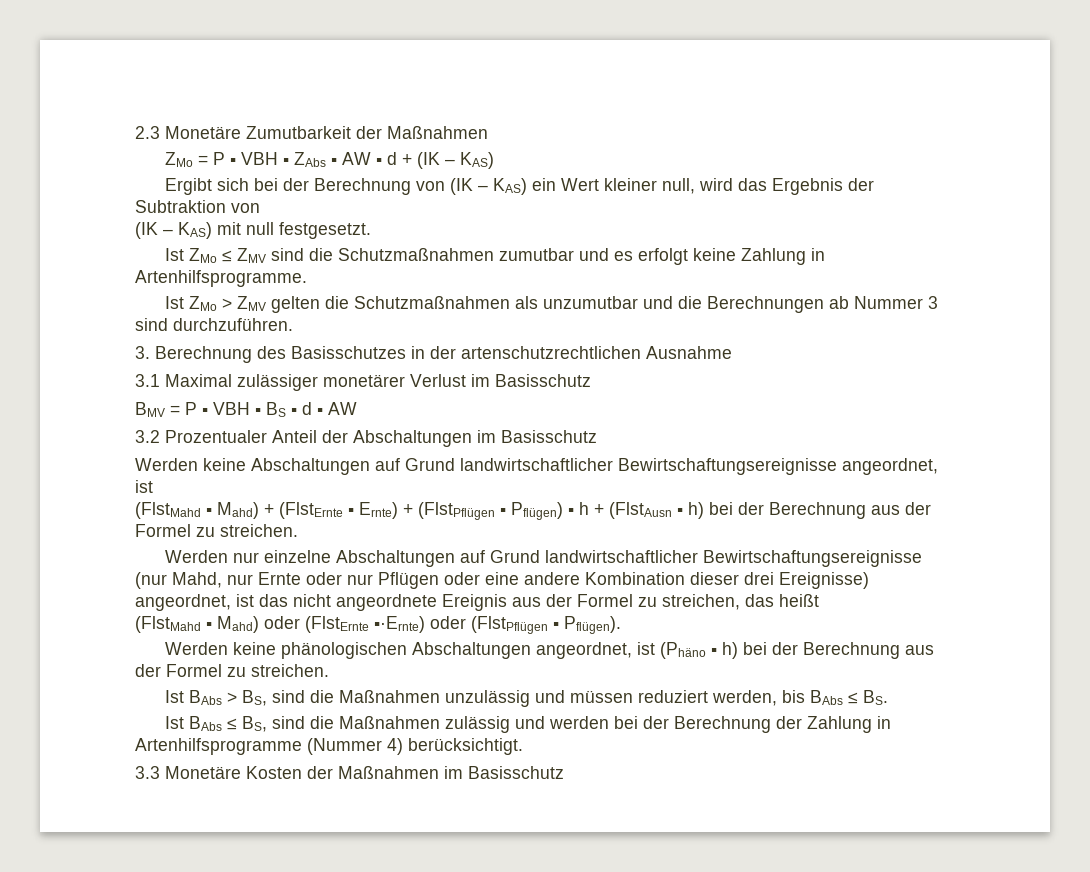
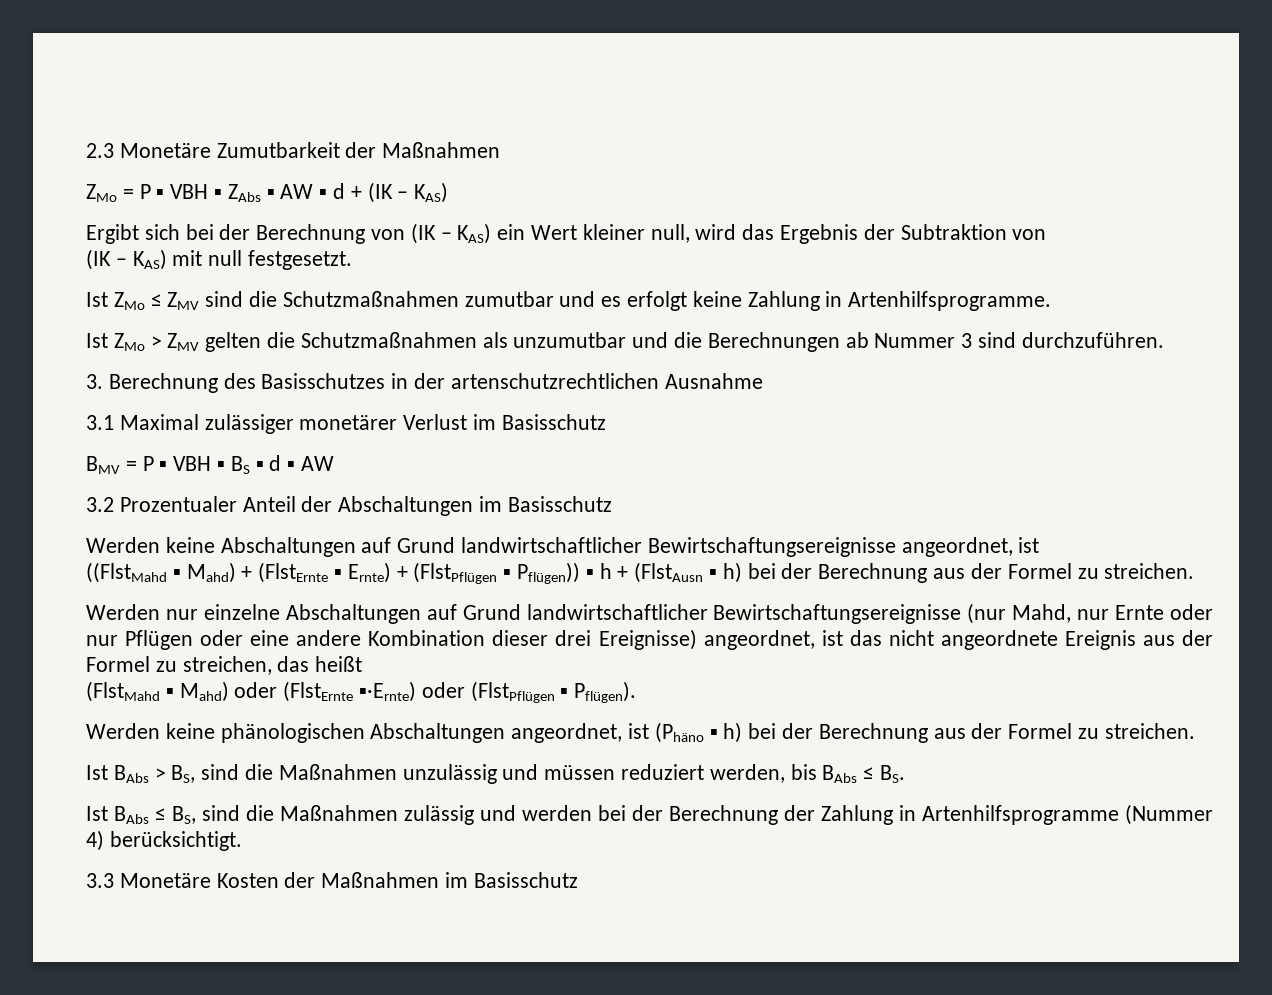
- (FlstMahd ▪ Mahd) + (FlstErnte ▪ Ernte) + (FlstPflügen ▪ Pflügen) ▪ h + (FlstAusn ▪ h) bei der Berechnung aus der Formel zu streichen.
+ ((FlstMahd ▪ Mahd) + (FlstErnte ▪ Ernte) + (FlstPflügen ▪ Pflügen)) ▪ h + (FlstAusn ▪ h) bei der Berechnung aus der Formel zu streichen.

